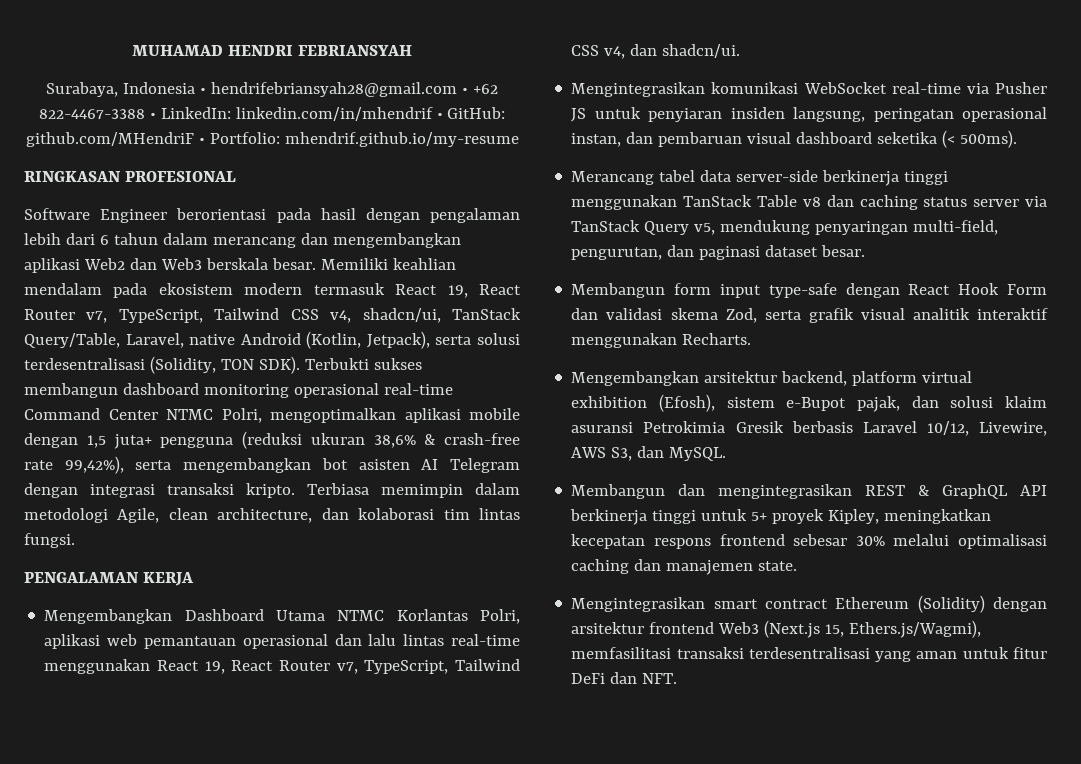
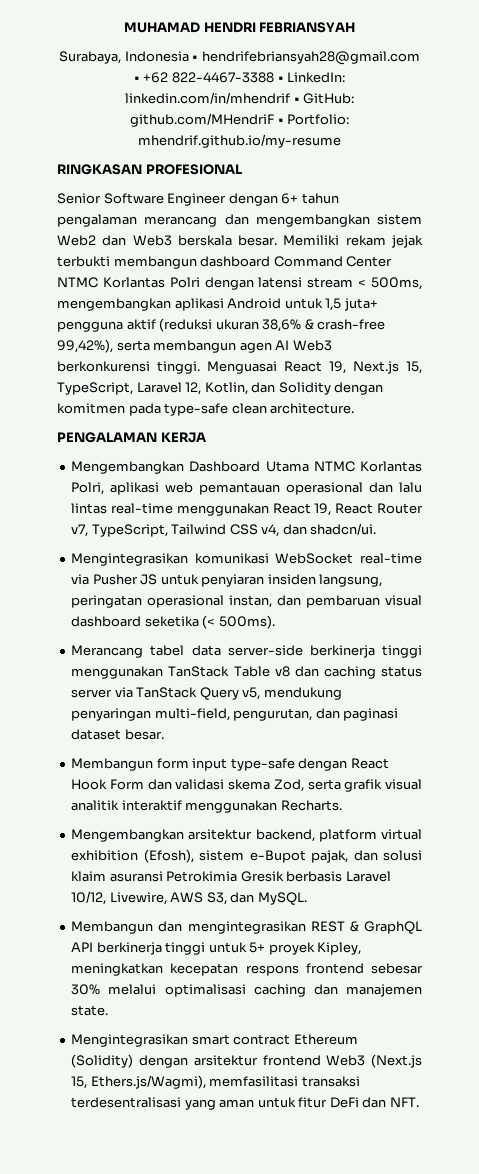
- Software Engineer berorientasi pada hasil dengan pengalaman lebih dari 6 tahun dalam merancang dan mengembangkan aplikasi Web2 dan Web3 berskala besar.
+ Senior Software Engineer dengan 6+ tahun pengalaman merancang dan mengembangkan sistem Web2 dan Web3 berskala besar.
- Memiliki keahlian mendalam pada ekosistem modern termasuk React 19, React Router v7, TypeScript, Tailwind CSS v4, shadcn/ui, TanStack Query/Table, Laravel, native Android (Kotlin, Jetpack), serta solusi terdesentralisasi (Solidity, TON SDK). Terbukti sukses membangun dashboard monitoring operasional real-time Command Center NTMC Polri, mengoptimalkan aplikasi mobile dengan 1,5 juta+ pengguna (reduksi ukuran 38,6% & crash-free rate 99,42%), serta mengembangkan bot asisten AI Telegram dengan integrasi transaksi kripto. Terbiasa memimpin dalam metodologi Agile, clean architecture, dan kolaborasi tim lintas fungsi.
+ Memiliki rekam jejak terbukti membangun dashboard Command Center NTMC Korlantas Polri dengan latensi stream < 500ms, mengembangkan aplikasi Android untuk 1,5 juta+ pengguna aktif (reduksi ukuran 38,6% & crash-free 99,42%), serta membangun agen AI Web3 berkonkurensi tinggi. Menguasai React 19, Next.js 15, TypeScript, Laravel 12, Kotlin, dan Solidity dengan komitmen pada type-safe clean architecture.

